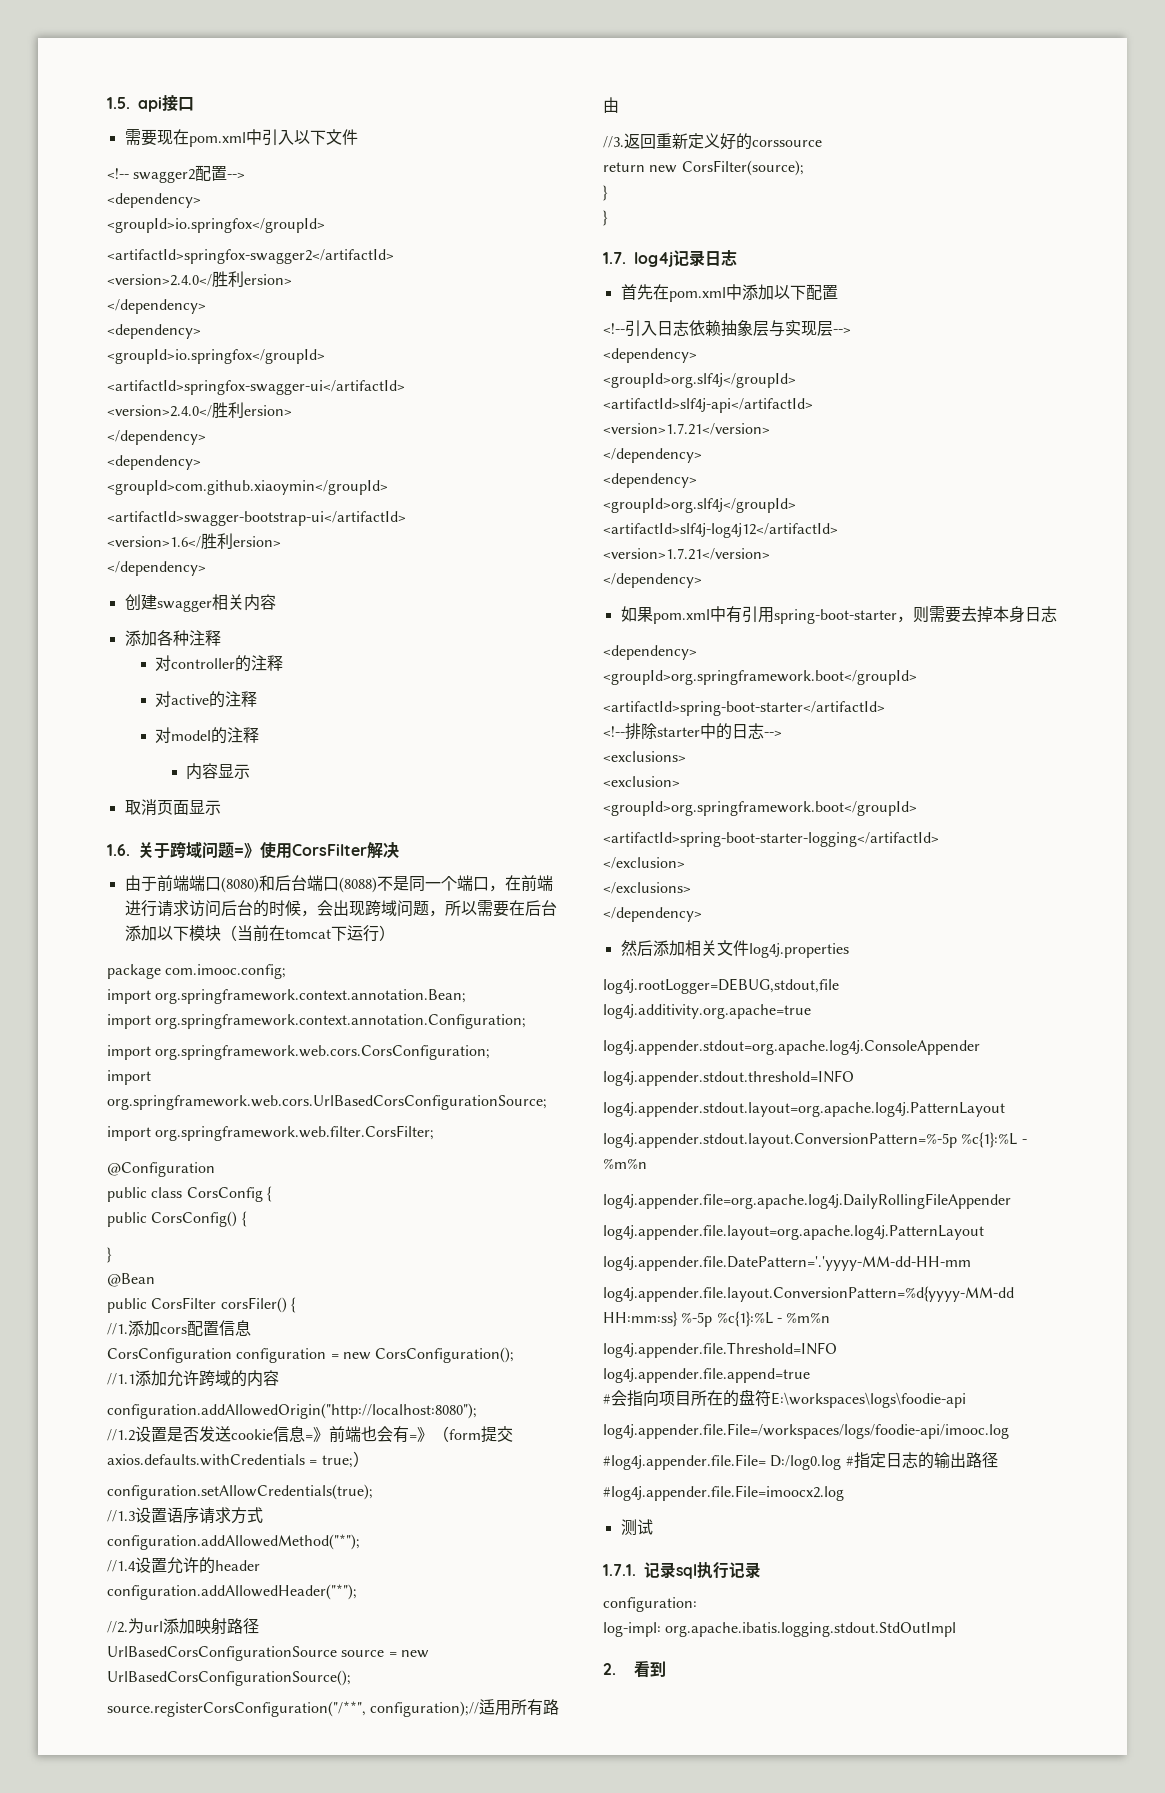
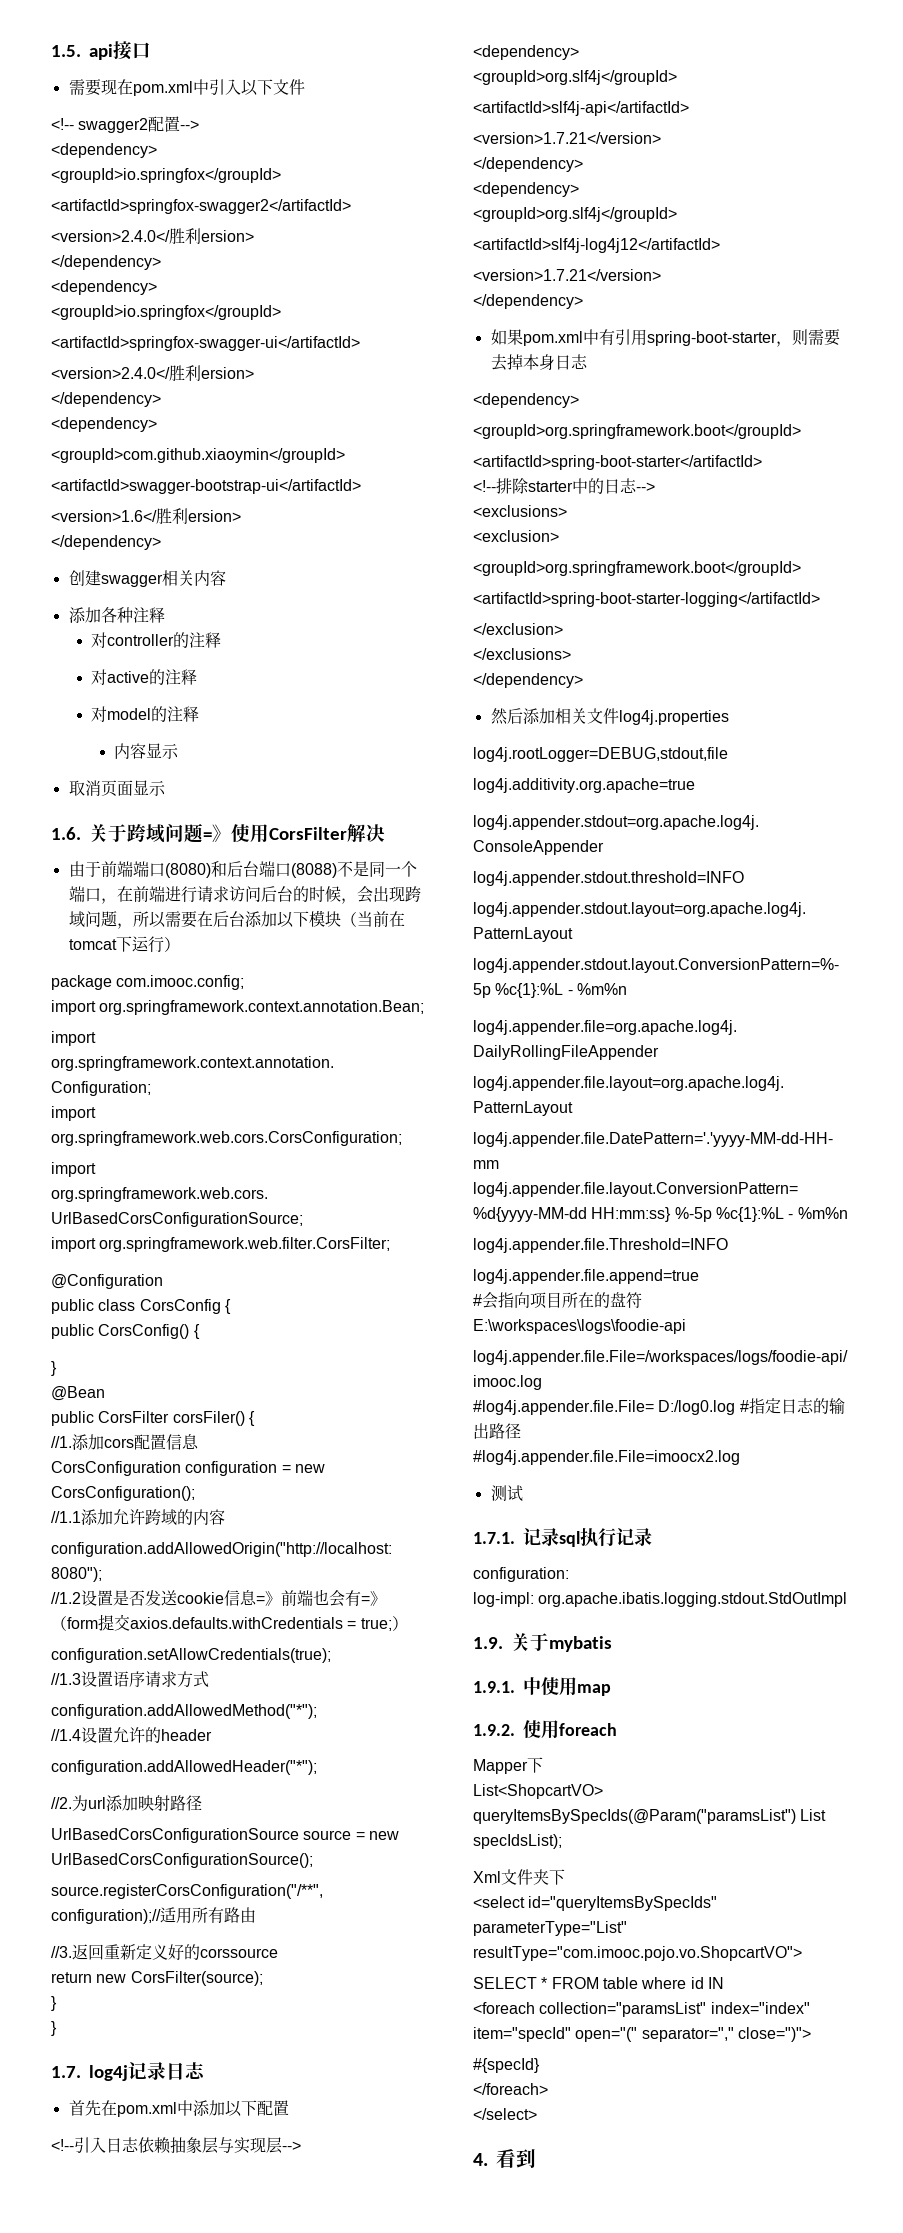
- 2.看到
+ 1.9.关于mybatis
+ 1.9.1.中使用map
+ 1.9.2.使用foreach
+ Mapper下
+ List<ShopcartVO> queryItemsBySpecIds(@Param("paramsList") List specIdsList);
+ Xml文件夹下
+ <select id="queryItemsBySpecIds" parameterType="List" resultType="com.imooc.pojo.vo.ShopcartVO">
+ SELECT * FROM table where id IN
+ <foreach collection="paramsList" index="index" item="specId" open="(" separator="," close=")">
+ #{specId}
+ </foreach>
+ </select>
+ 4.看到

